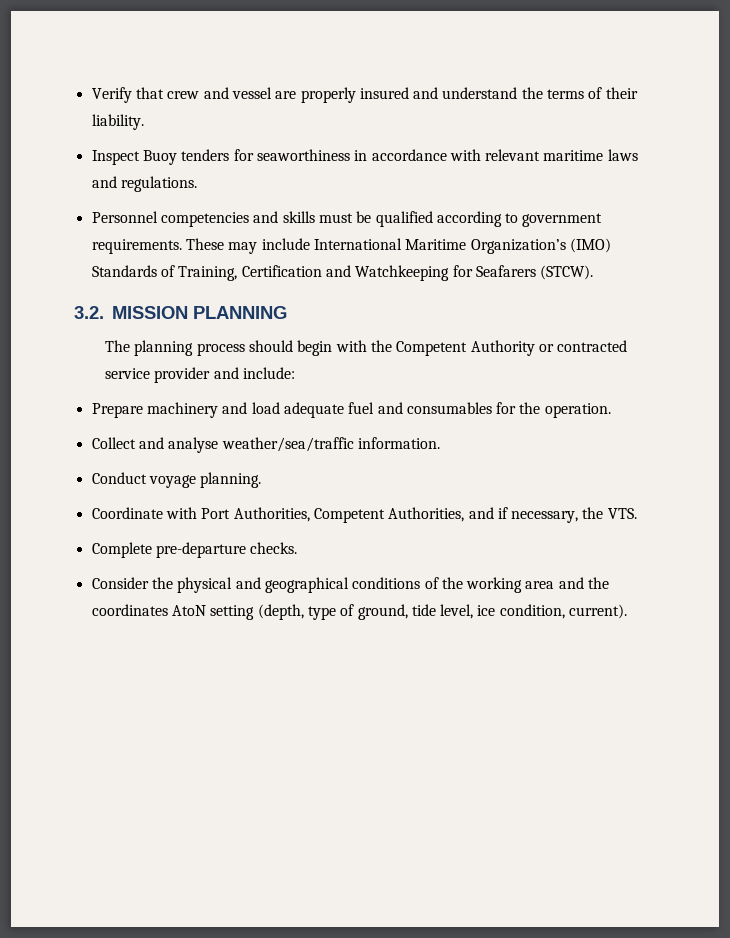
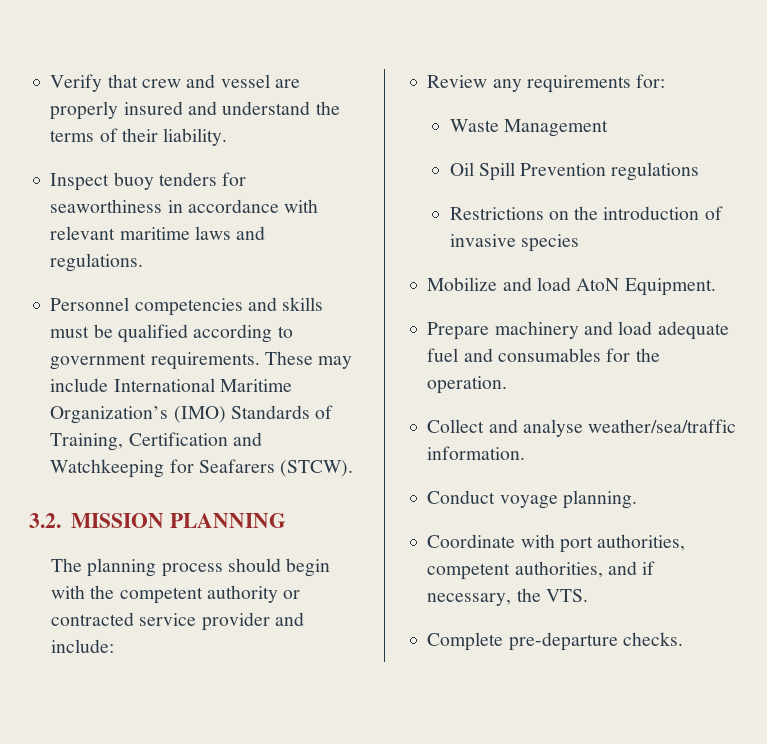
- Inspect Buoy tenders for seaworthiness in accordance with relevant maritime laws and regulations.
+ Inspect buoy tenders for seaworthiness in accordance with relevant maritime laws and regulations.
- The planning process should begin with the Competent Authority or contracted service provider and include:
+ The planning process should begin with the competent authority or contracted service provider and include:
+ Review any requirements for:
+ Waste Management
+ Oil Spill Prevention regulations
+ Restrictions on the introduction of invasive species
+ Mobilize and load AtoN Equipment.
- Coordinate with Port Authorities, Competent Authorities, and if necessary, the VTS.
+ Coordinate with port authorities, competent authorities, and if necessary, the VTS.
- Consider the physical and geographical conditions of the working area and the coordinates AtoN setting (depth, type of ground, tide level, ice condition, current).

